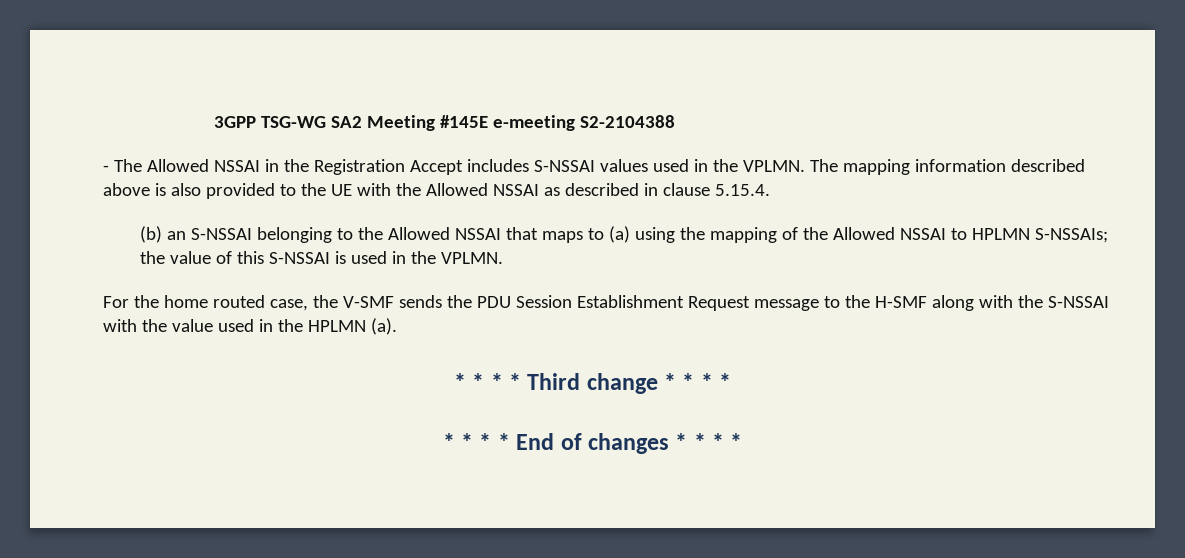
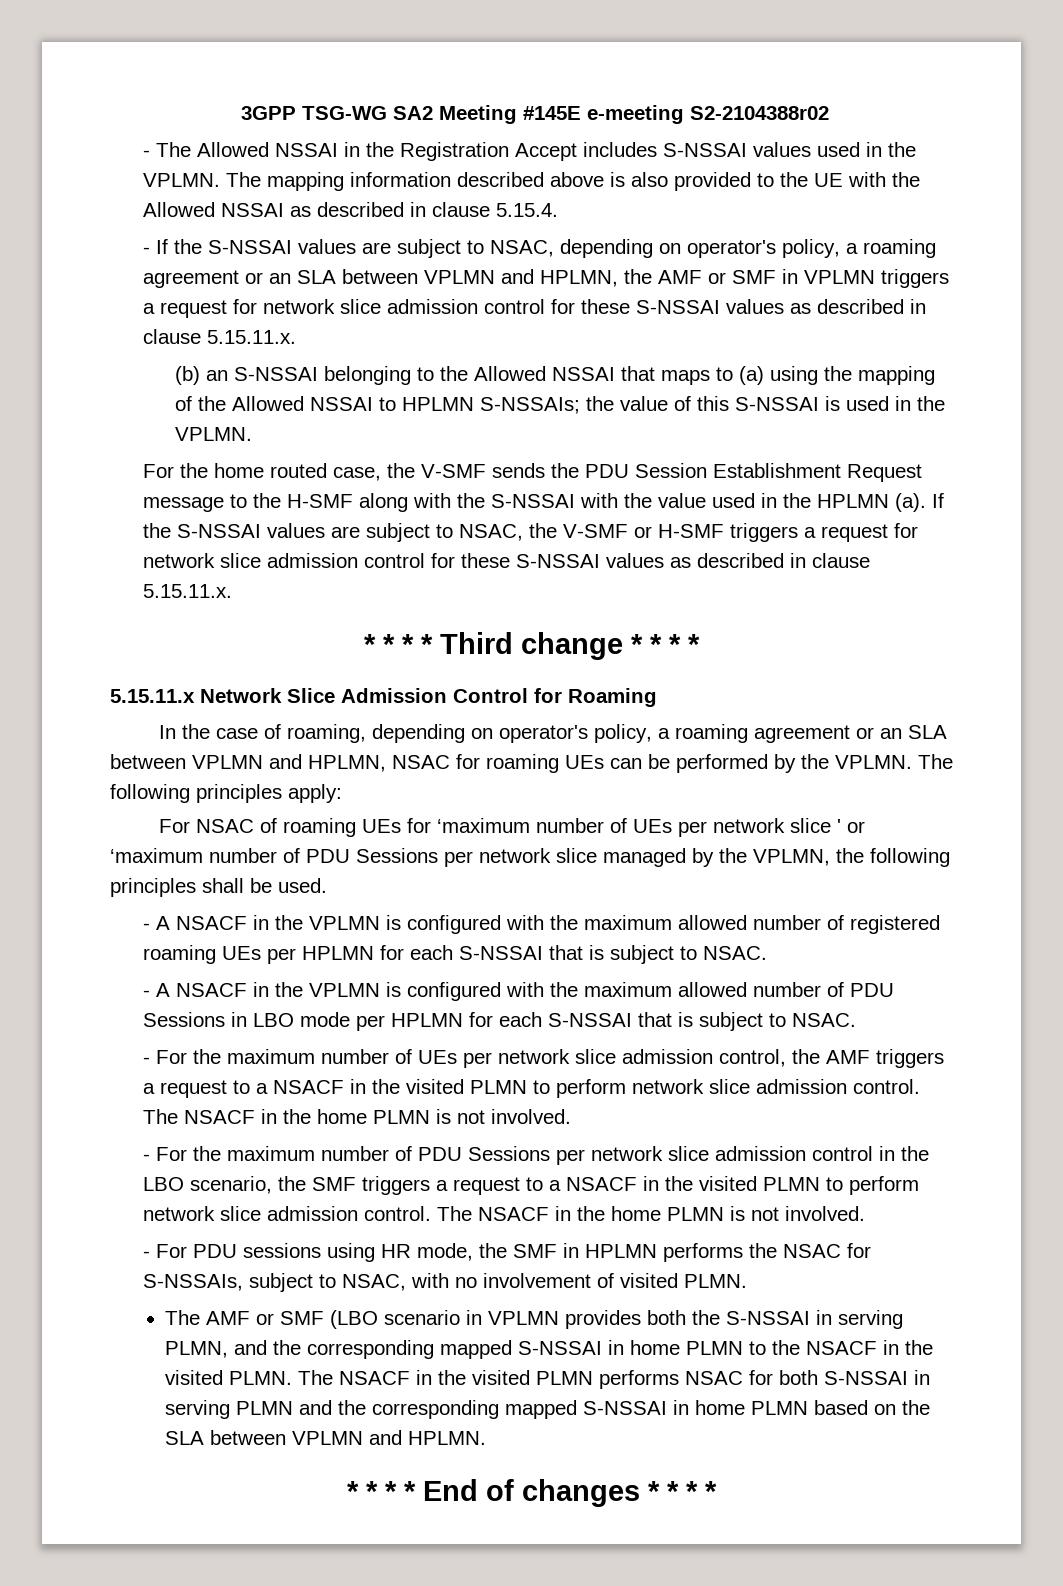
- 3GPP TSG-WG SA2 Meeting #145E e-meeting S2-2104388
+ 3GPP TSG-WG SA2 Meeting #145E e-meeting S2-2104388r02
+ - If the S-NSSAI values are subject to NSAC, depending on operator's policy, a roaming agreement or an SLA between VPLMN and HPLMN, the AMF or SMF in VPLMN triggers a request for network slice admission control for these S-NSSAI values as described in clause 5.15.11.x.
+ If the S-NSSAI values are subject to NSAC, the V-SMF or H-SMF triggers a request for network slice admission control for these S-NSSAI values as described in clause 5.15.11.x.
+ 5.15.11.x Network Slice Admission Control for Roaming
+ In the case of roaming, depending on operator's policy, a roaming agreement or an SLA between VPLMN and HPLMN, NSAC for roaming UEs can be performed by the VPLMN. The following principles apply:
+ For NSAC of roaming UEs for ‘maximum number of UEs per network slice ' or ‘maximum number of PDU Sessions per network slice managed by the VPLMN, the following principles shall be used.
+ - A NSACF in the VPLMN is configured with the maximum allowed number of registered roaming UEs per HPLMN for each S-NSSAI that is subject to NSAC.
+ - A NSACF in the VPLMN is configured with the maximum allowed number of PDU Sessions in LBO mode per HPLMN for each S-NSSAI that is subject to NSAC.
+ - For the maximum number of UEs per network slice admission control, the AMF triggers a request to a NSACF in the visited PLMN to perform network slice admission control. The NSACF in the home PLMN is not involved.
+ - For the maximum number of PDU Sessions per network slice admission control in the LBO scenario, the SMF triggers a request to a NSACF in the visited PLMN to perform network slice admission control. The NSACF in the home PLMN is not involved.
+ - For PDU sessions using HR mode, the SMF in HPLMN performs the NSAC for S-NSSAIs, subject to NSAC, with no involvement of visited PLMN.
+ The AMF or SMF (LBO scenario in VPLMN provides both the S-NSSAI in serving PLMN, and the corresponding mapped S-NSSAI in home PLMN to the NSACF in the visited PLMN. The NSACF in the visited PLMN performs NSAC for both S-NSSAI in serving PLMN and the corresponding mapped S-NSSAI in home PLMN based on the SLA between VPLMN and HPLMN.

